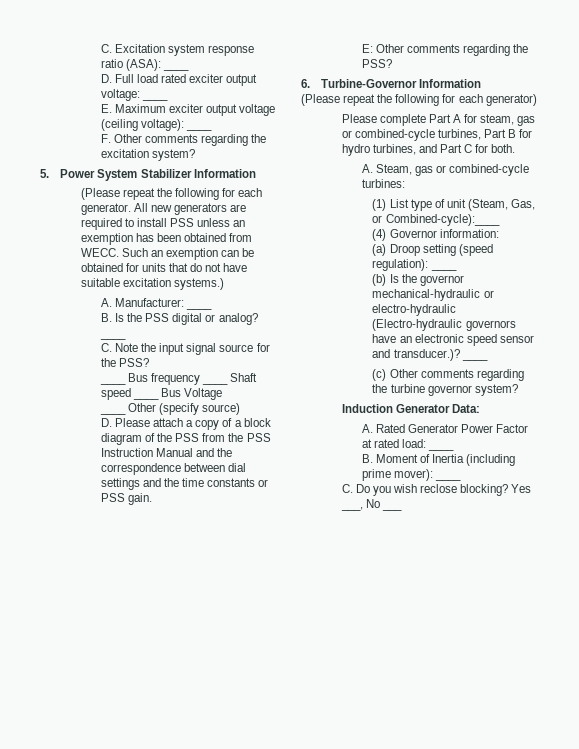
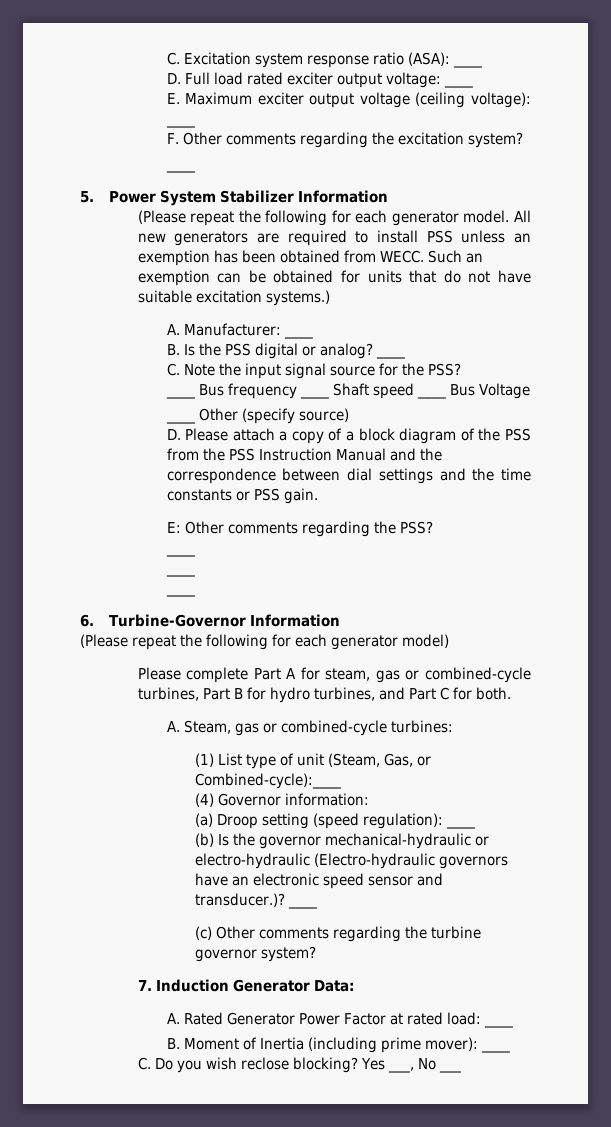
  F. Other comments regarding the excitation system?
+ ____
- (Please repeat the following for each generator.
+ (Please repeat the following for each generator model.
  E: Other comments regarding the PSS?
+ ____
+ ____
+ ____
- (Please repeat the following for each generator)
+ (Please repeat the following for each generator model)
- Induction Generator Data:
+ 7. Induction Generator Data:

